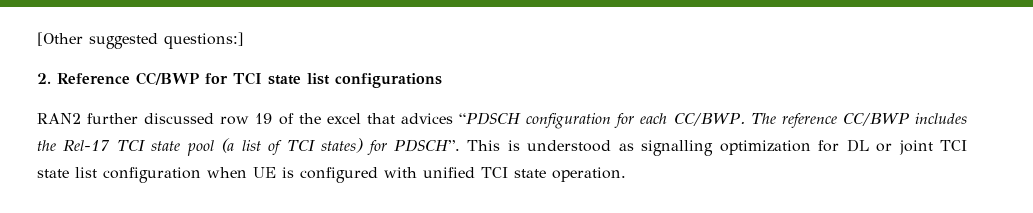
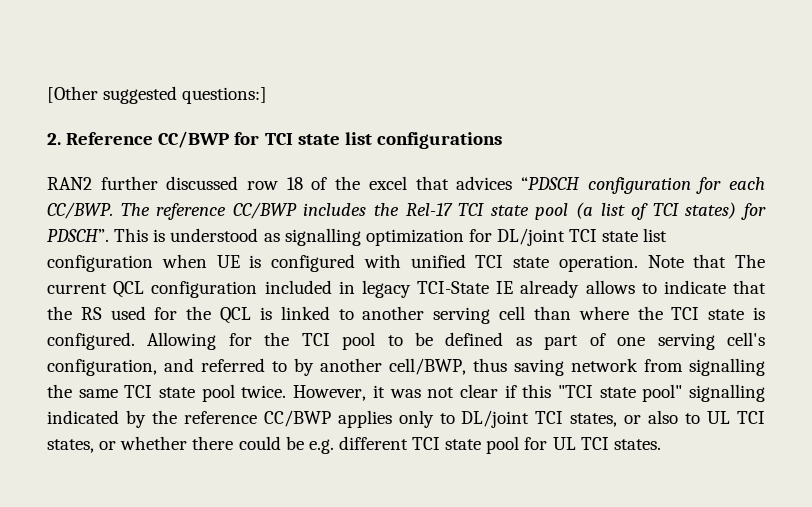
- RAN2 further discussed row 19 of the excel that advices “PDSCH configuration for each CC/BWP.
+ RAN2 further discussed row 18 of the excel that advices “PDSCH configuration for each CC/BWP.
- This is understood as signalling optimization for DL or joint TCI state list configuration when UE is configured with unified TCI state operation.
+ This is understood as signalling optimization for DL/joint TCI state list configuration when UE is configured with unified TCI state operation.
+ Note that The current QCL configuration included in legacy TCI-State IE already allows to indicate that the RS used for the QCL is linked to another serving cell than where the TCI state is configured. Allowing for the TCI pool to be defined as part of one serving cell's configuration, and referred to by another cell/BWP, thus saving network from signalling the same TCI state pool twice. However, it was not clear if this "TCI state pool" signalling indicated by the reference CC/BWP applies only to DL/joint TCI states, or also to UL TCI states, or whether there could be e.g. different TCI state pool for UL TCI states.

